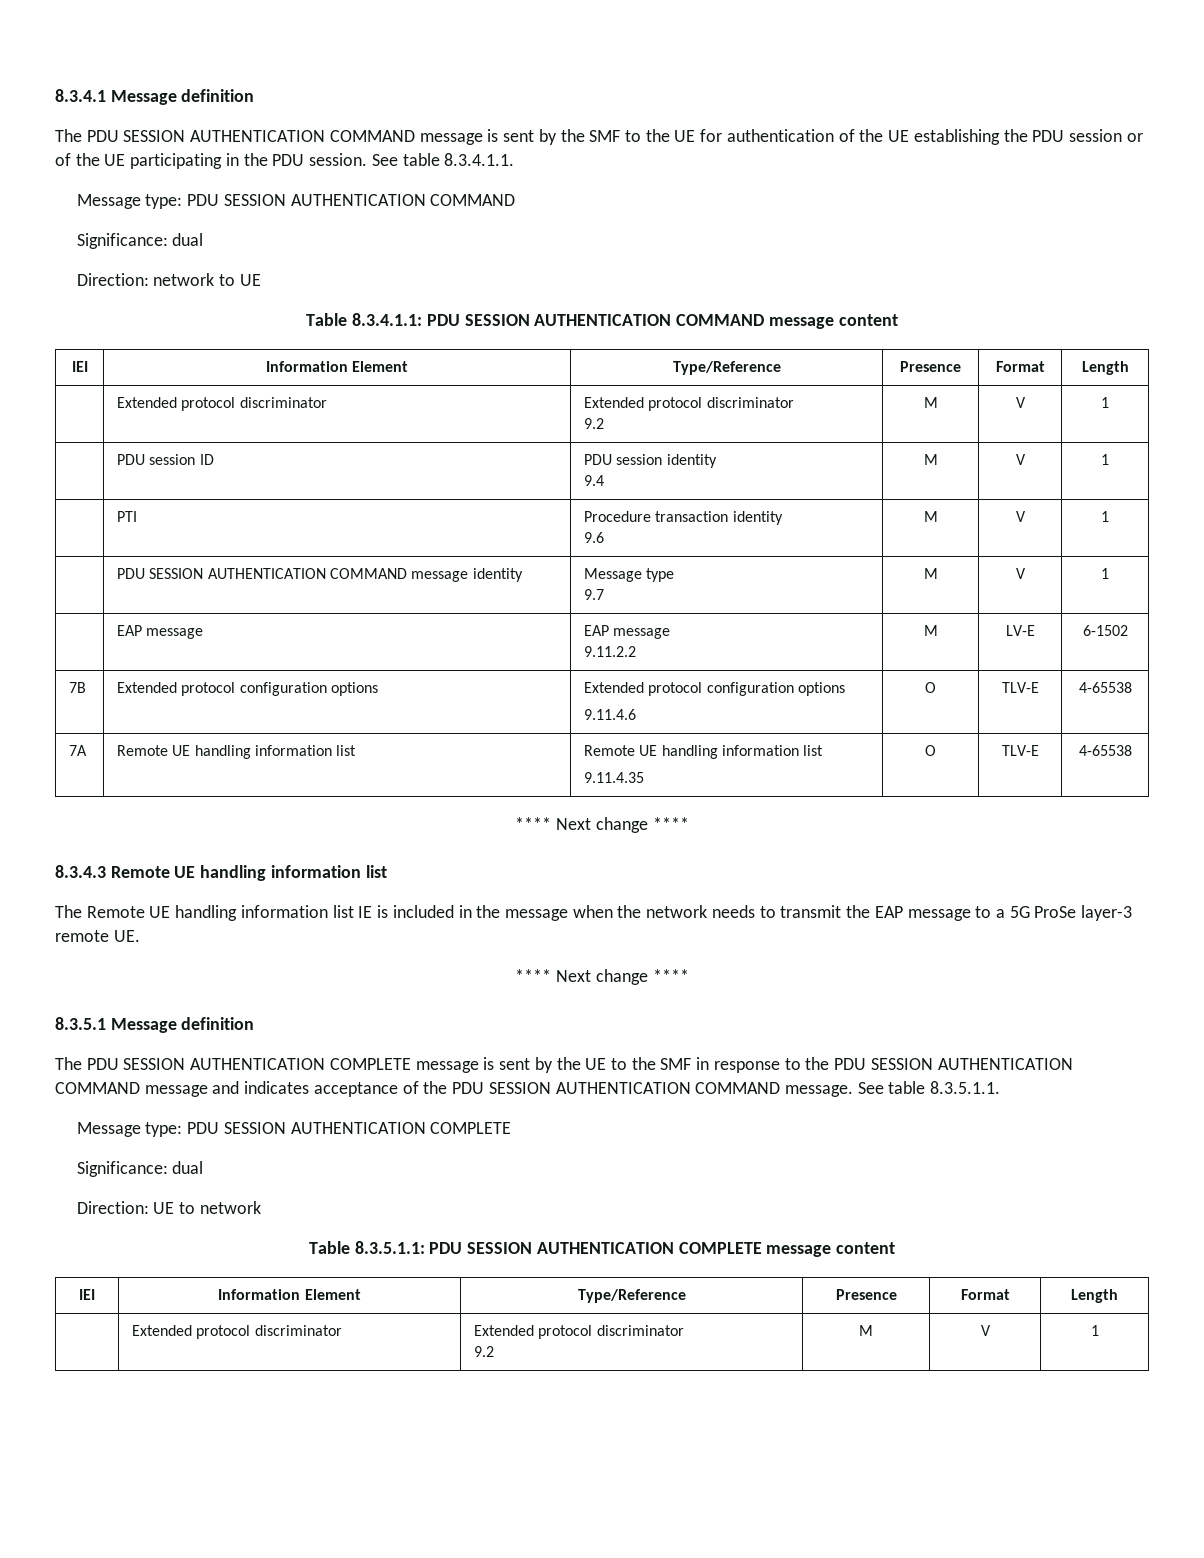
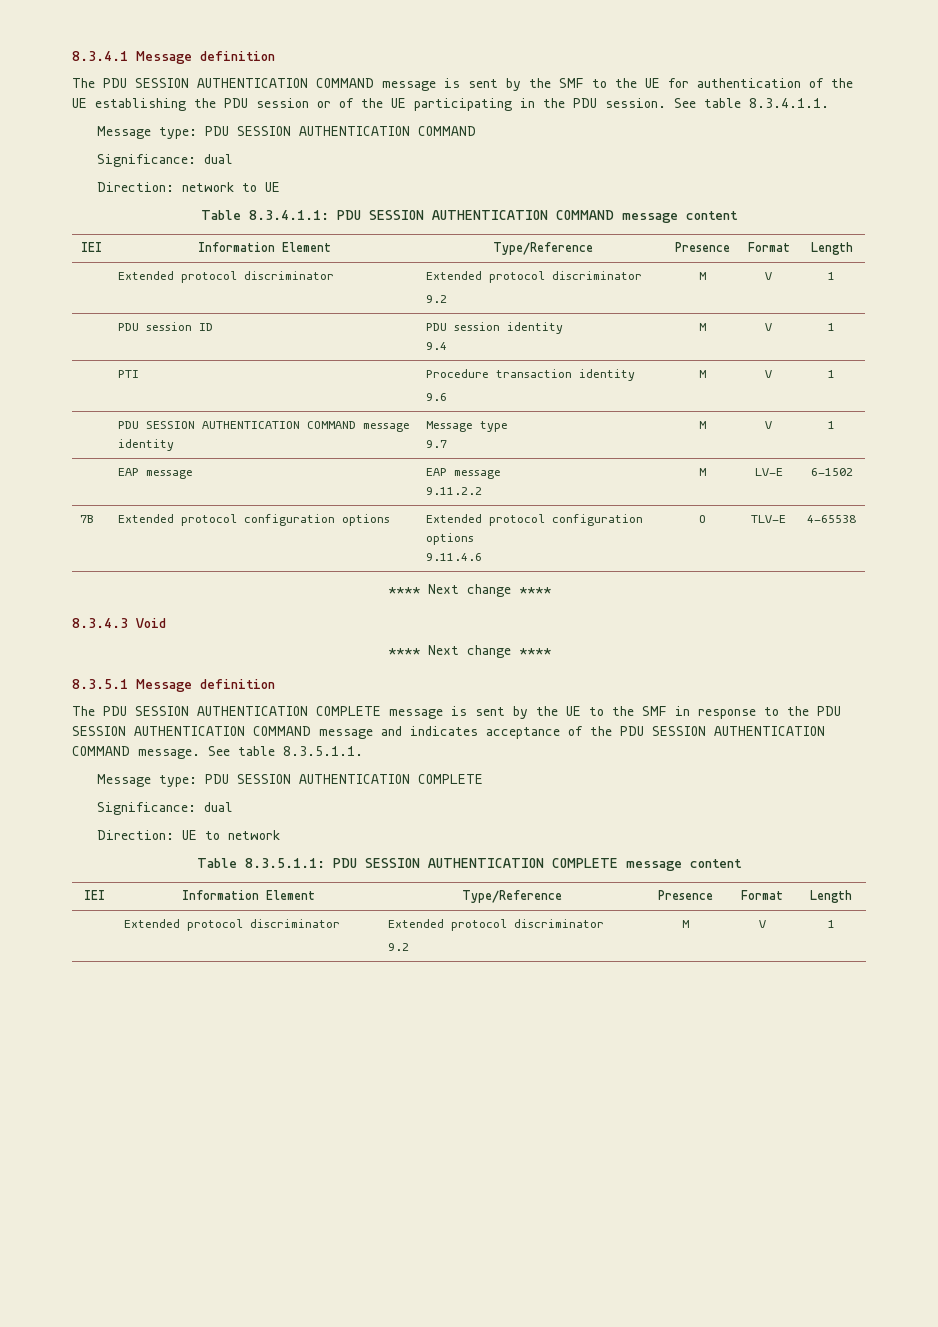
- 7A | Remote UE handling information list | Remote UE handling information list
- 9.11.4.35 | O | TLV-E | 4-65538
- 8.3.4.3 Remote UE handling information list
- The Remote UE handling information list IE is included in the message when the network needs to transmit the EAP message to a 5G ProSe layer-3 remote UE.
+ 8.3.4.3 Void

